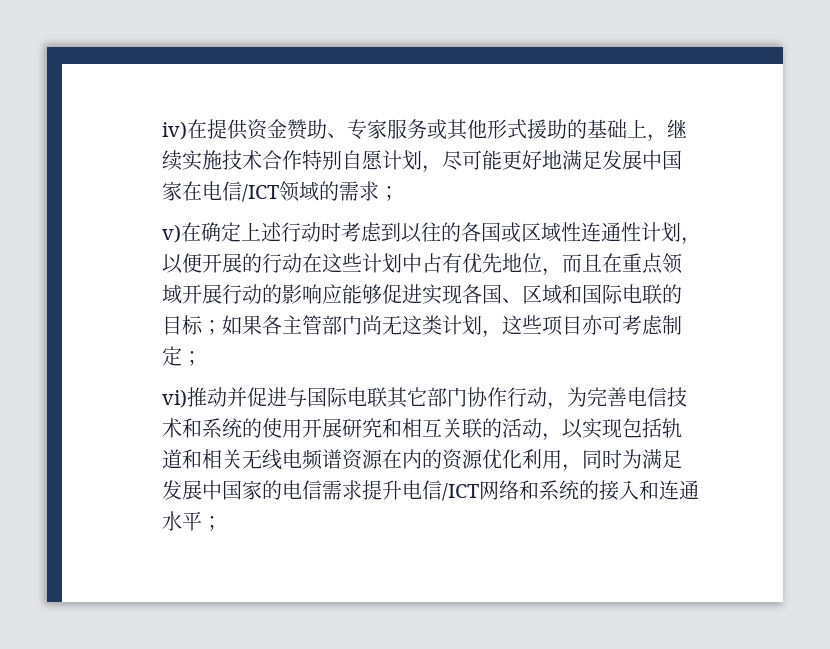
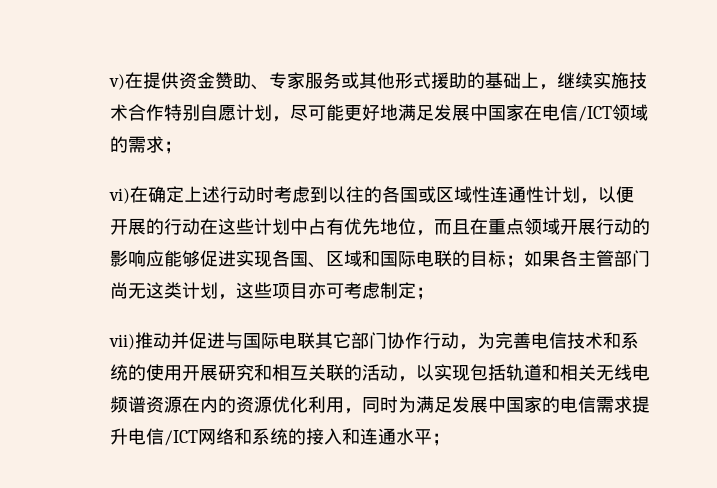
- iv)在提供资金赞助、专家服务或其他形式援助的基础上，继续实施技术合作特别自愿计划，尽可能更好地满足发展中国家在电信/ICT领域的需求；
+ v)在提供资金赞助、专家服务或其他形式援助的基础上，继续实施技术合作特别自愿计划，尽可能更好地满足发展中国家在电信/ICT领域的需求；
- v)在确定上述行动时考虑到以往的各国或区域性连通性计划，以便开展的行动在这些计划中占有优先地位，而且在重点领域开展行动的影响应能够促进实现各国、区域和国际电联的目标；如果各主管部门尚无这类计划，这些项目亦可考虑制定；
+ vi)在确定上述行动时考虑到以往的各国或区域性连通性计划，以便开展的行动在这些计划中占有优先地位，而且在重点领域开展行动的影响应能够促进实现各国、区域和国际电联的目标；如果各主管部门尚无这类计划，这些项目亦可考虑制定；
- vi)推动并促进与国际电联其它部门协作行动，为完善电信技术和系统的使用开展研究和相互关联的活动，以实现包括轨道和相关无线电频谱资源在内的资源优化利用，同时为满足发展中国家的电信需求提升电信/ICT网络和系统的接入和连通水平；
+ vii)推动并促进与国际电联其它部门协作行动，为完善电信技术和系统的使用开展研究和相互关联的活动，以实现包括轨道和相关无线电频谱资源在内的资源优化利用，同时为满足发展中国家的电信需求提升电信/ICT网络和系统的接入和连通水平；

